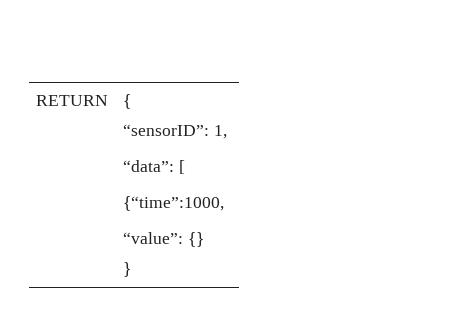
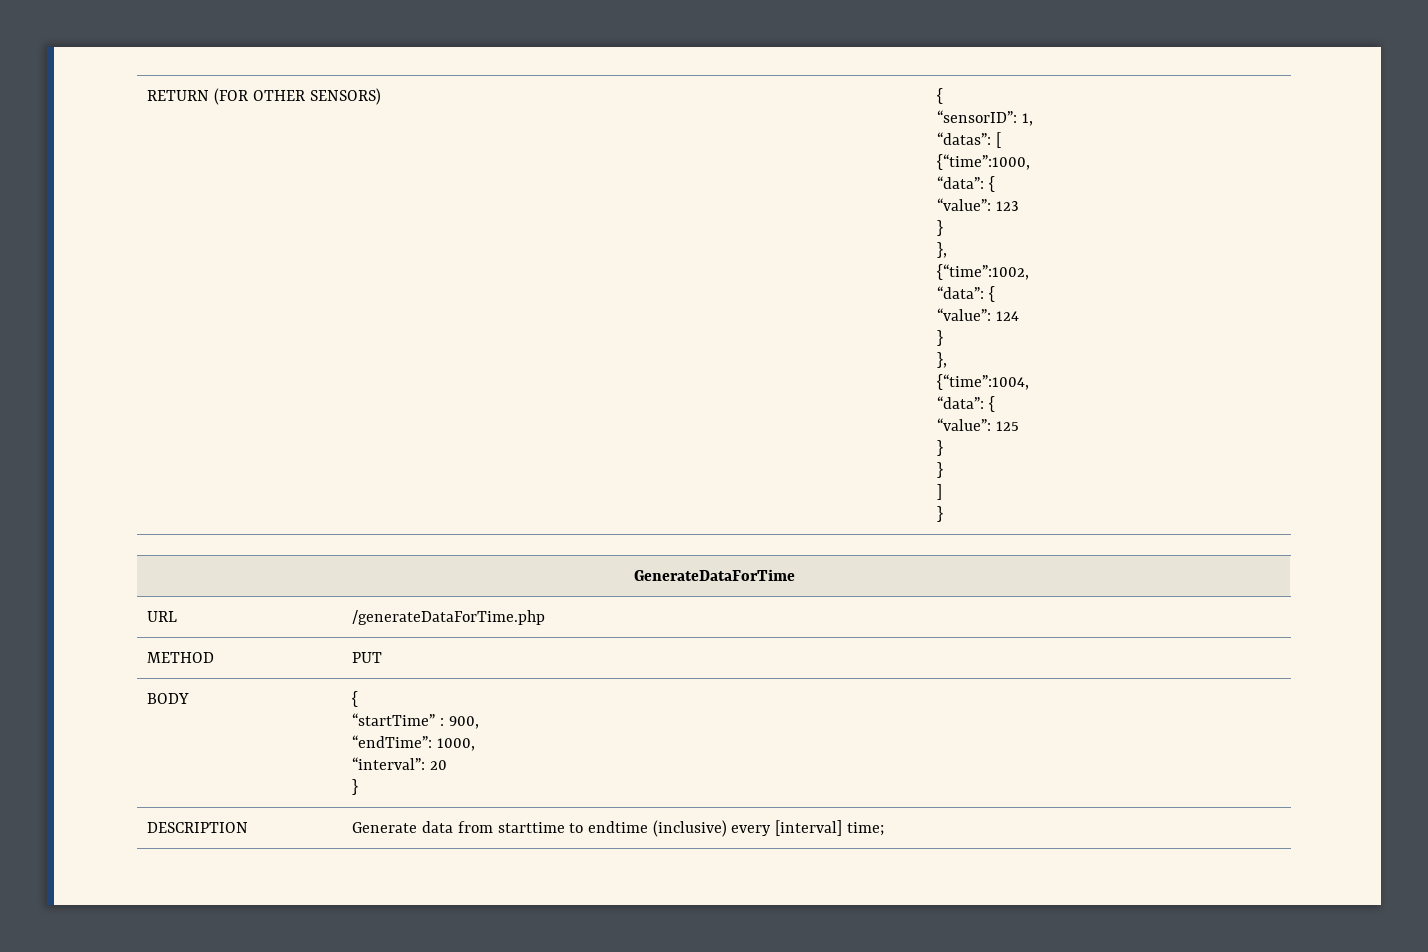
- RETURN | {
+ RETURN (FOR OTHER SENSORS) | {
  “sensorID”: 1,
- “data”: [
+ “datas”: [
  {“time”:1000,
- “value”: {}
+ “data”: {
+ “value”: 123
  }
+ },
+ {“time”:1002,
+ “data”: {
+ “value”: 124
+ }
+ },
+ {“time”:1004,
+ “data”: {
+ “value”: 125
+ }
+ }
+ ]
+ }
+ GenerateDataForTime
+ URL | /generateDataForTime.php
+ METHOD | PUT
+ BODY | {
+ “startTime” : 900,
+ “endTime”: 1000,
+ “interval”: 20
+ }
+ DESCRIPTION | Generate data from starttime to endtime (inclusive) every [interval] time;

